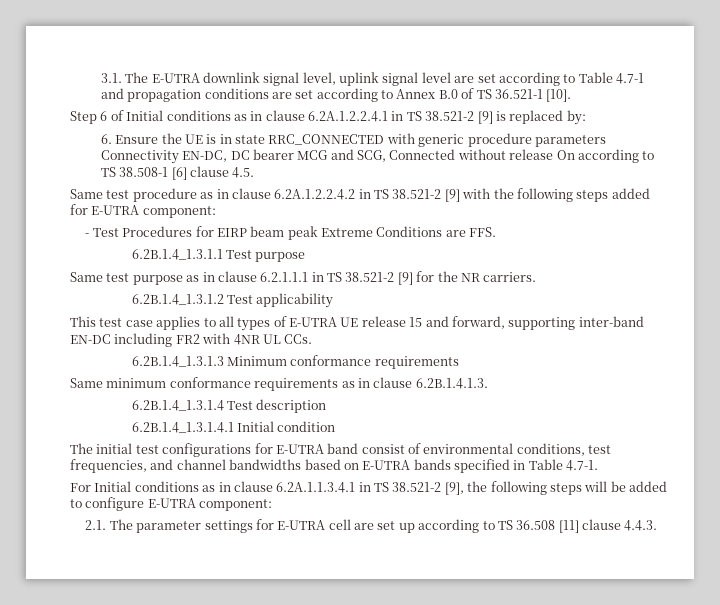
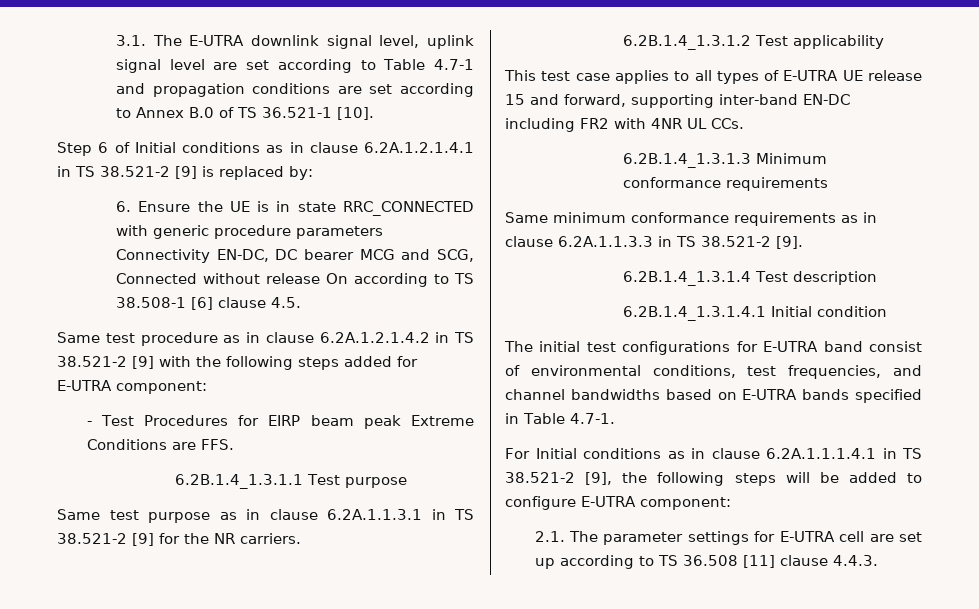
- Step 6 of Initial conditions as in clause 6.2A.1.2.2.4.1 in TS 38.521-2 [9] is replaced by:
+ Step 6 of Initial conditions as in clause 6.2A.1.2.1.4.1 in TS 38.521-2 [9] is replaced by:
- Same test procedure as in clause 6.2A.1.2.2.4.2 in TS 38.521-2 [9] with the following steps added for E-UTRA component:
+ Same test procedure as in clause 6.2A.1.2.1.4.2 in TS 38.521-2 [9] with the following steps added for E-UTRA component:
- Same test purpose as in clause 6.2.1.1.1 in TS 38.521-2 [9] for the NR carriers.
+ Same test purpose as in clause 6.2A.1.1.3.1 in TS 38.521-2 [9] for the NR carriers.
- Same minimum conformance requirements as in clause 6.2B.1.4.1.3.
+ Same minimum conformance requirements as in clause 6.2A.1.1.3.3 in TS 38.521-2 [9].
- For Initial conditions as in clause 6.2A.1.1.3.4.1 in TS 38.521-2 [9], the following steps will be added to configure E-UTRA component:
+ For Initial conditions as in clause 6.2A.1.1.1.4.1 in TS 38.521-2 [9], the following steps will be added to configure E-UTRA component:

